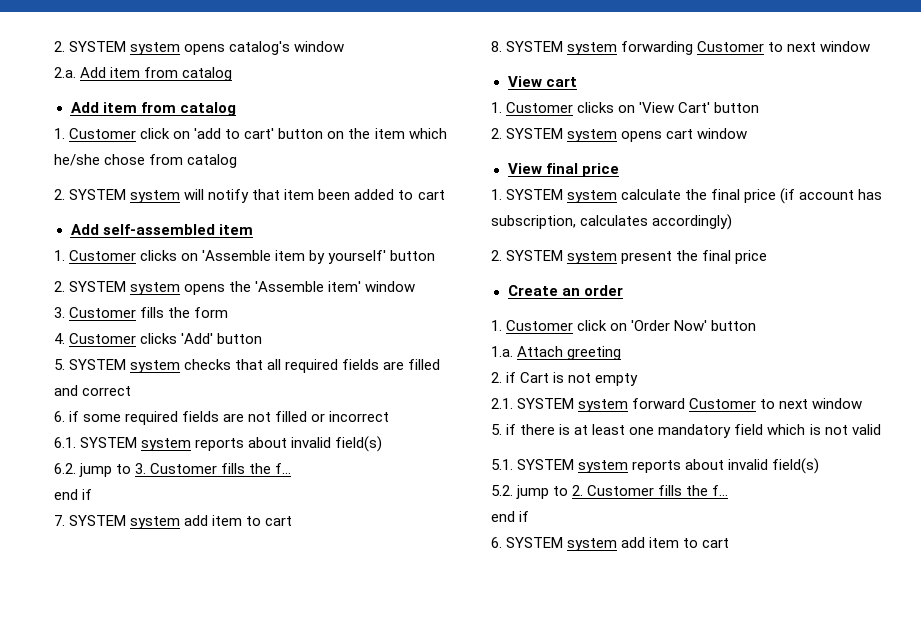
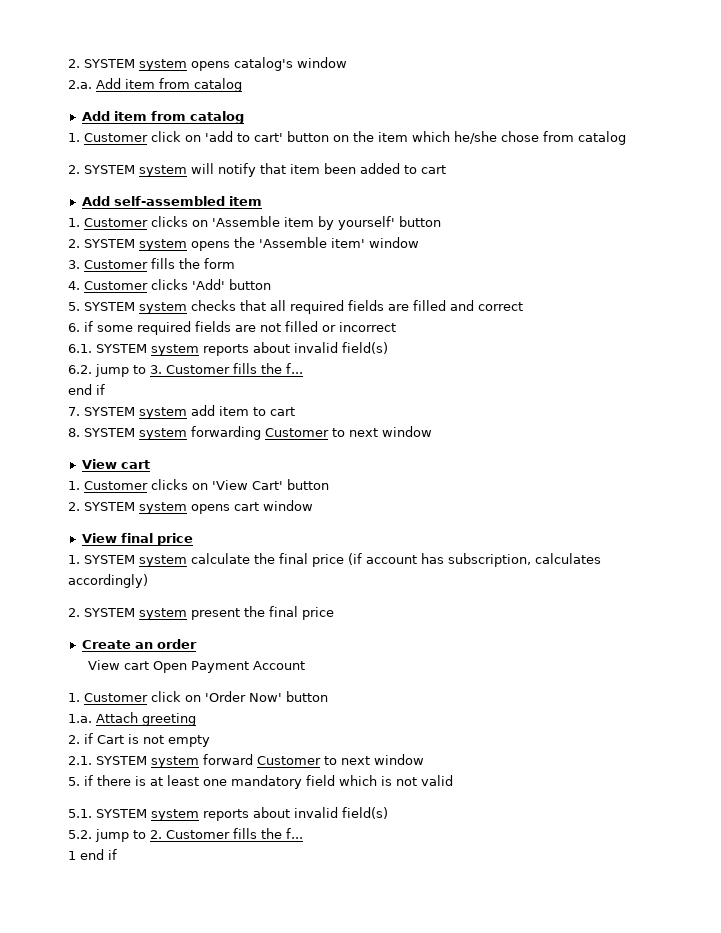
+ View cart Open Payment Account
  5.2. jump to 2. Customer fills the f...
- end if
- 6. SYSTEM system add item to cart
+ 1 end if

